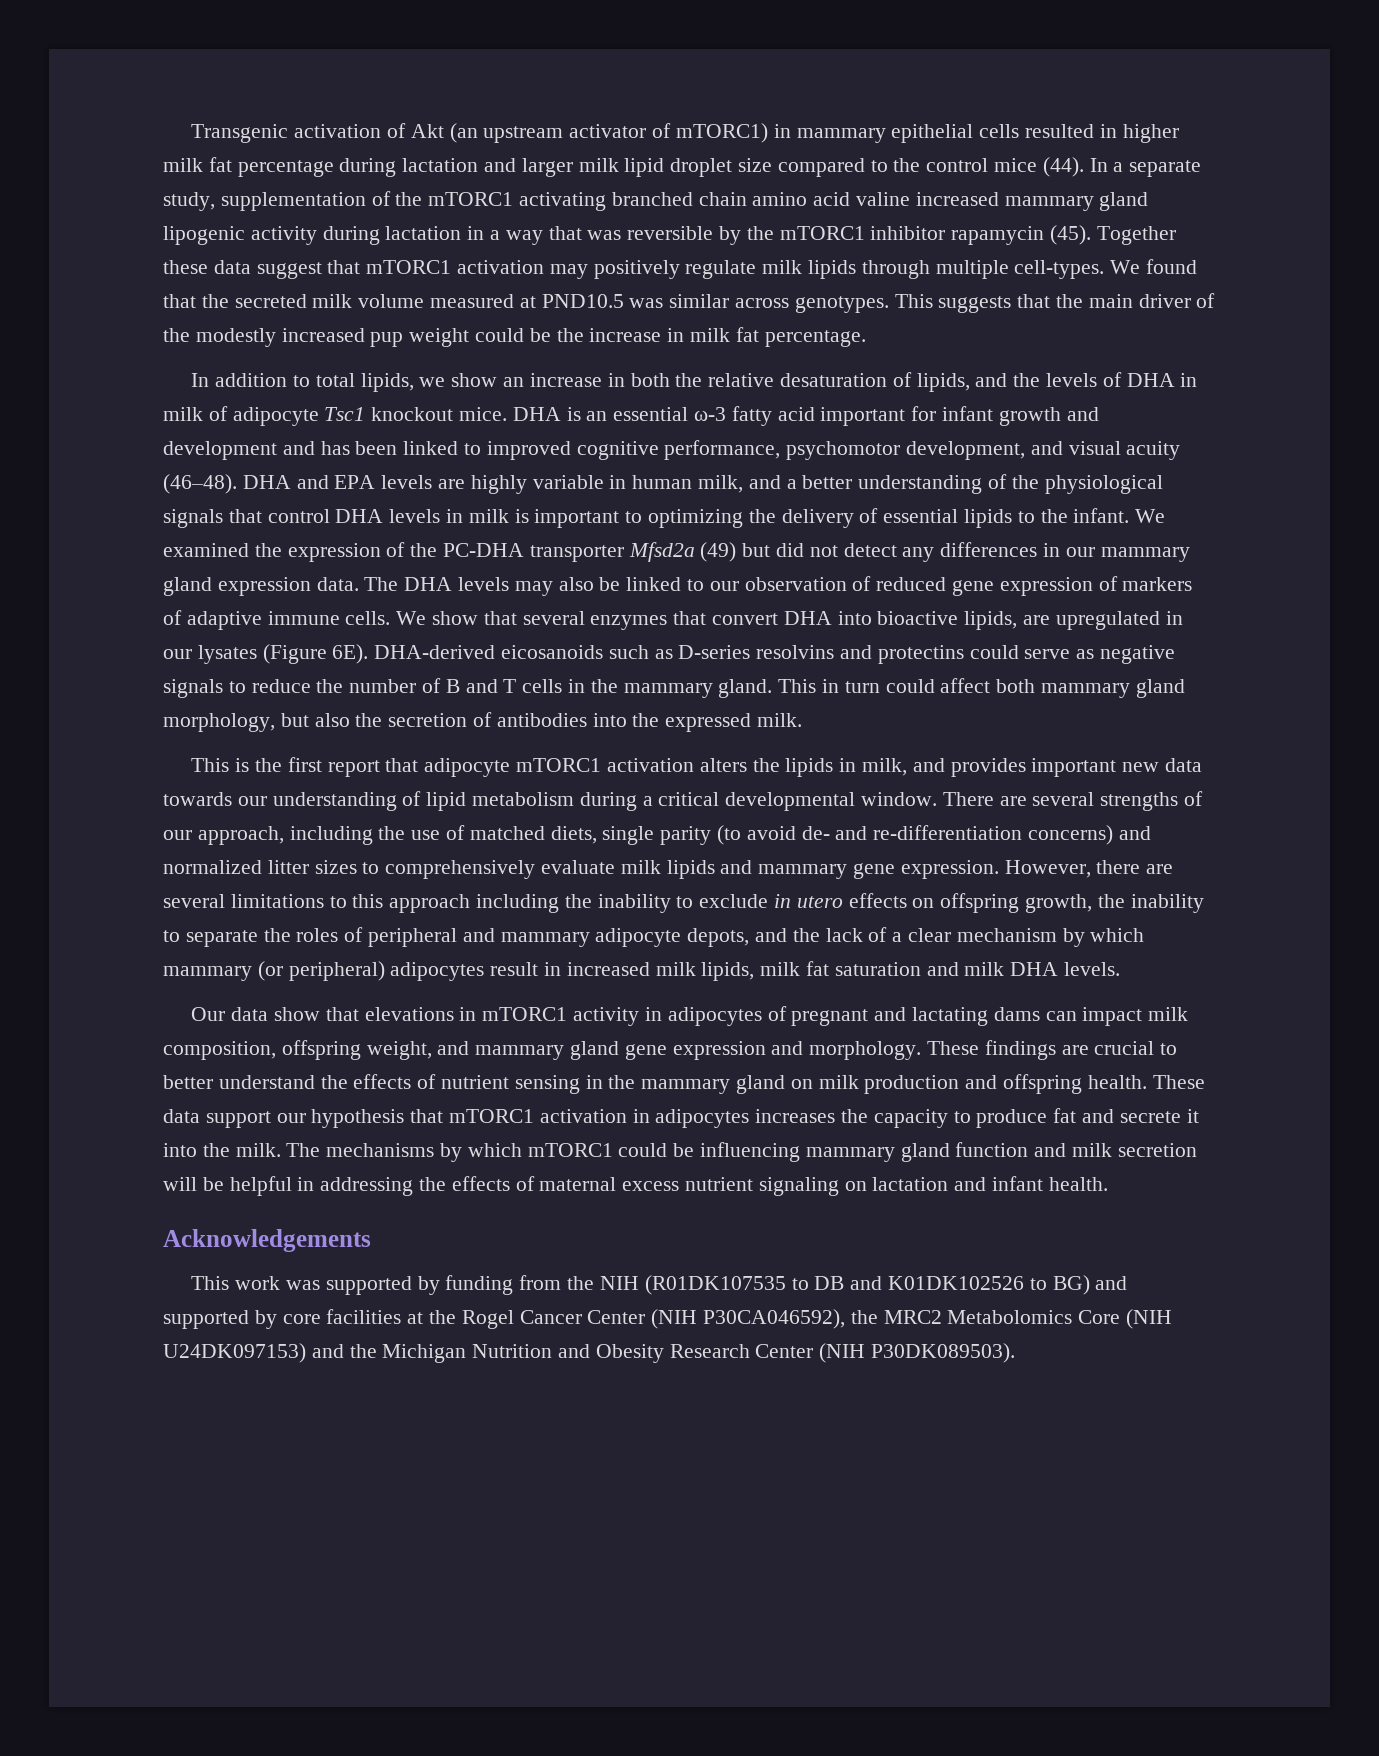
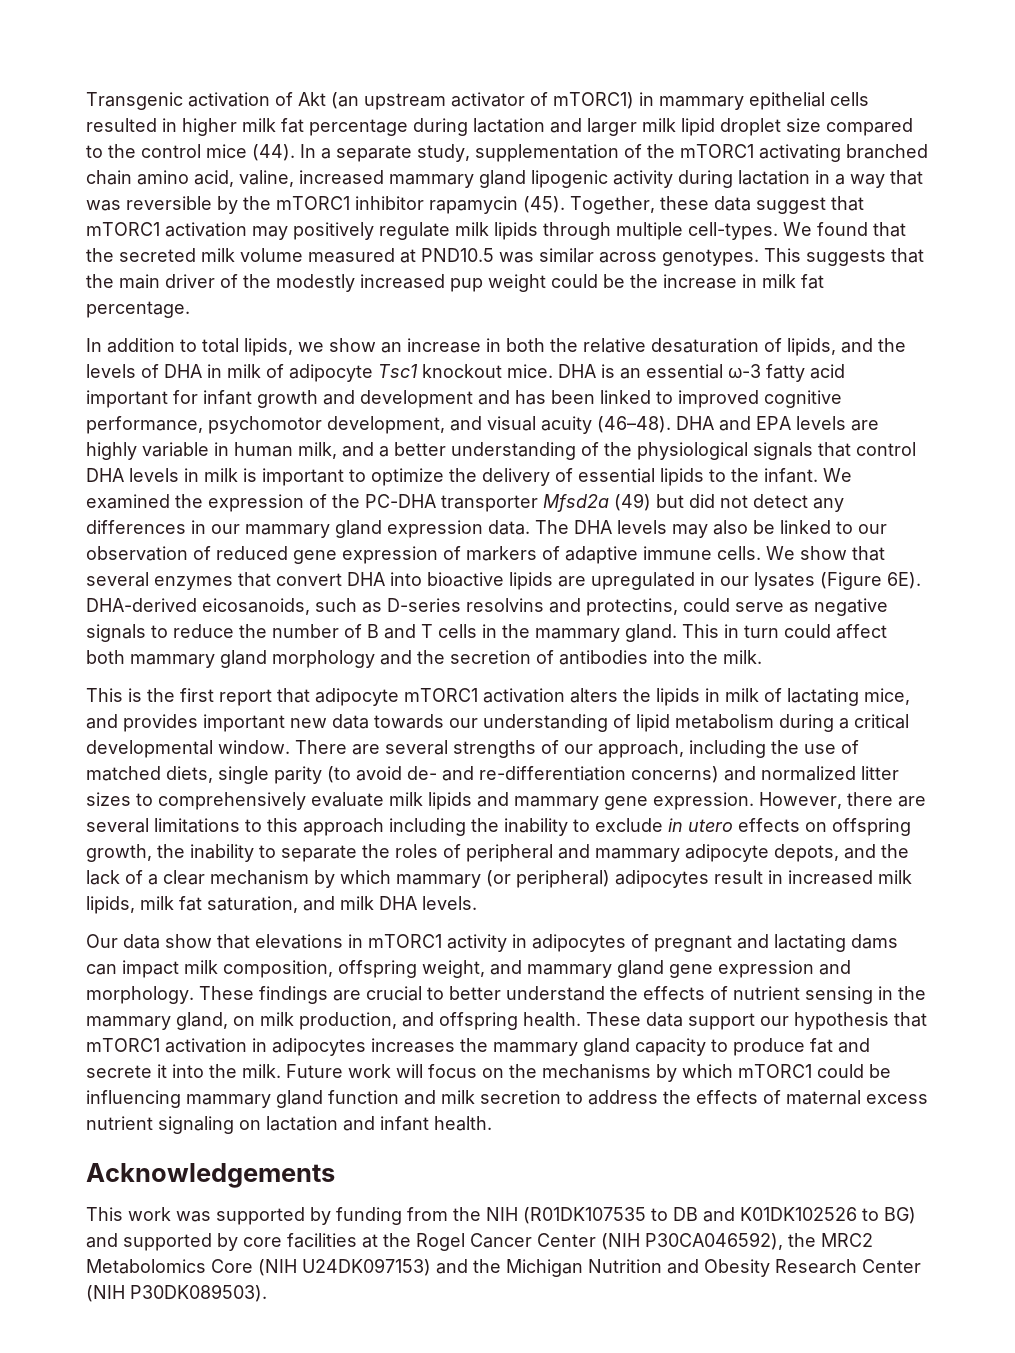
- In a separate study, supplementation of the mTORC1 activating branched chain amino acid valine increased mammary gland lipogenic activity during lactation in a way that was reversible by the mTORC1 inhibitor rapamycin (45).
+ In a separate study, supplementation of the mTORC1 activating branched chain amino acid, valine, increased mammary gland lipogenic activity during lactation in a way that was reversible by the mTORC1 inhibitor rapamycin (45).
- Together these data suggest that mTORC1 activation may positively regulate milk lipids through multiple cell-types.
+ Together, these data suggest that mTORC1 activation may positively regulate milk lipids through multiple cell-types.
- DHA and EPA levels are highly variable in human milk, and a better understanding of the physiological signals that control DHA levels in milk is important to optimizing the delivery of essential lipids to the infant.
+ DHA and EPA levels are highly variable in human milk, and a better understanding of the physiological signals that control DHA levels in milk is important to optimize the delivery of essential lipids to the infant.
- We show that several enzymes that convert DHA into bioactive lipids, are upregulated in our lysates (Figure 6E).
+ We show that several enzymes that convert DHA into bioactive lipids are upregulated in our lysates (Figure 6E).
- DHA-derived eicosanoids such as D-series resolvins and protectins could serve as negative signals to reduce the number of B and T cells in the mammary gland.
+ DHA-derived eicosanoids, such as D-series resolvins and protectins, could serve as negative signals to reduce the number of B and T cells in the mammary gland.
- This in turn could affect both mammary gland morphology, but also the secretion of antibodies into the expressed milk.
+ This in turn could affect both mammary gland morphology and the secretion of antibodies into the milk.
- This is the first report that adipocyte mTORC1 activation alters the lipids in milk, and provides important new data towards our understanding of lipid metabolism during a critical developmental window.
+ This is the first report that adipocyte mTORC1 activation alters the lipids in milk of lactating mice, and provides important new data towards our understanding of lipid metabolism during a critical developmental window.
- However, there are several limitations to this approach including the inability to exclude in utero effects on offspring growth, the inability to separate the roles of peripheral and mammary adipocyte depots, and the lack of a clear mechanism by which mammary (or peripheral) adipocytes result in increased milk lipids, milk fat saturation and milk DHA levels.
+ However, there are several limitations to this approach including the inability to exclude in utero effects on offspring growth, the inability to separate the roles of peripheral and mammary adipocyte depots, and the lack of a clear mechanism by which mammary (or peripheral) adipocytes result in increased milk lipids, milk fat saturation, and milk DHA levels.
- These findings are crucial to better understand the effects of nutrient sensing in the mammary gland on milk production and offspring health.
+ These findings are crucial to better understand the effects of nutrient sensing in the mammary gland, on milk production, and offspring health.
- These data support our hypothesis that mTORC1 activation in adipocytes increases the capacity to produce fat and secrete it into the milk.
+ These data support our hypothesis that mTORC1 activation in adipocytes increases the mammary gland capacity to produce fat and secrete it into the milk.
- The mechanisms by which mTORC1 could be influencing mammary gland function and milk secretion will be helpful in addressing the effects of maternal excess nutrient signaling on lactation and infant health.
+ Future work will focus on the mechanisms by which mTORC1 could be influencing mammary gland function and milk secretion to address the effects of maternal excess nutrient signaling on lactation and infant health.

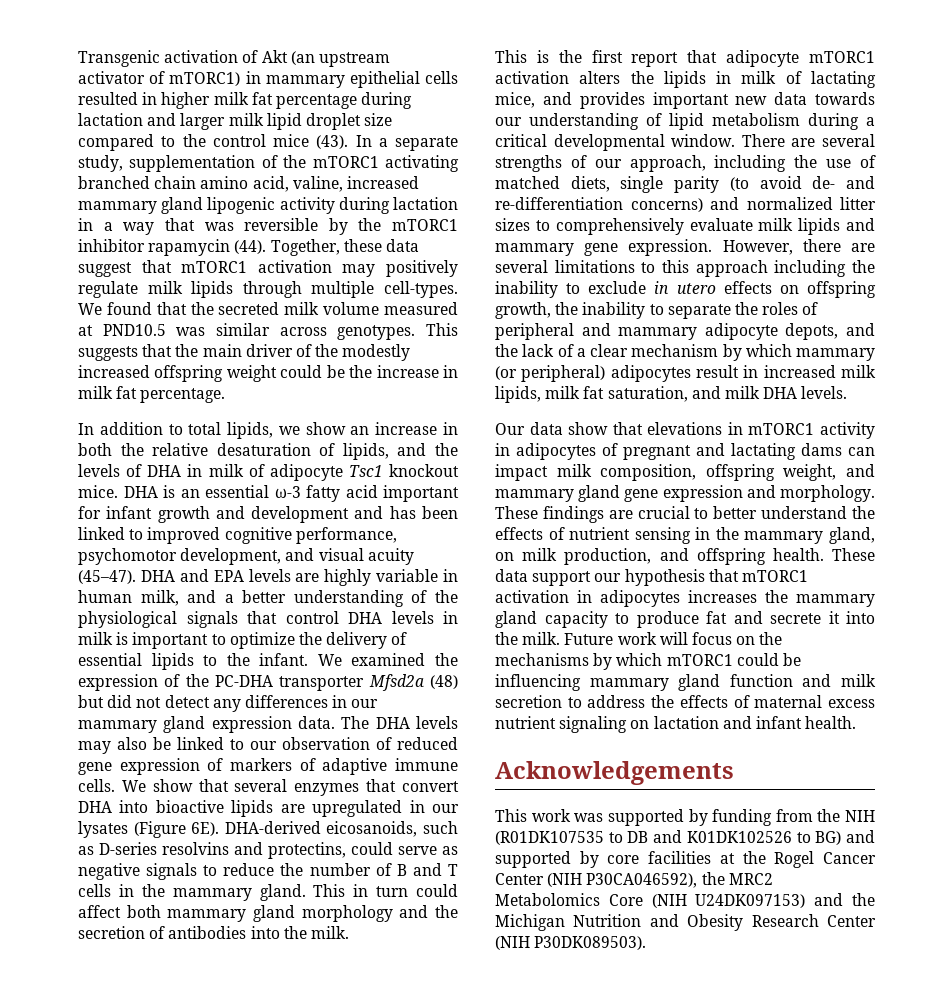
- Transgenic activation of Akt (an upstream activator of mTORC1) in mammary epithelial cells resulted in higher milk fat percentage during lactation and larger milk lipid droplet size compared to the control mice (44).
+ Transgenic activation of Akt (an upstream activator of mTORC1) in mammary epithelial cells resulted in higher milk fat percentage during lactation and larger milk lipid droplet size compared to the control mice (43).
- In a separate study, supplementation of the mTORC1 activating branched chain amino acid, valine, increased mammary gland lipogenic activity during lactation in a way that was reversible by the mTORC1 inhibitor rapamycin (45).
+ In a separate study, supplementation of the mTORC1 activating branched chain amino acid, valine, increased mammary gland lipogenic activity during lactation in a way that was reversible by the mTORC1 inhibitor rapamycin (44).
- This suggests that the main driver of the modestly increased pup weight could be the increase in milk fat percentage.
+ This suggests that the main driver of the modestly increased offspring weight could be the increase in milk fat percentage.
- DHA is an essential ω-3 fatty acid important for infant growth and development and has been linked to improved cognitive performance, psychomotor development, and visual acuity (46–48).
+ DHA is an essential ω-3 fatty acid important for infant growth and development and has been linked to improved cognitive performance, psychomotor development, and visual acuity (45–47).
- We examined the expression of the PC-DHA transporter Mfsd2a (49) but did not detect any differences in our mammary gland expression data.
+ We examined the expression of the PC-DHA transporter Mfsd2a (48) but did not detect any differences in our mammary gland expression data.

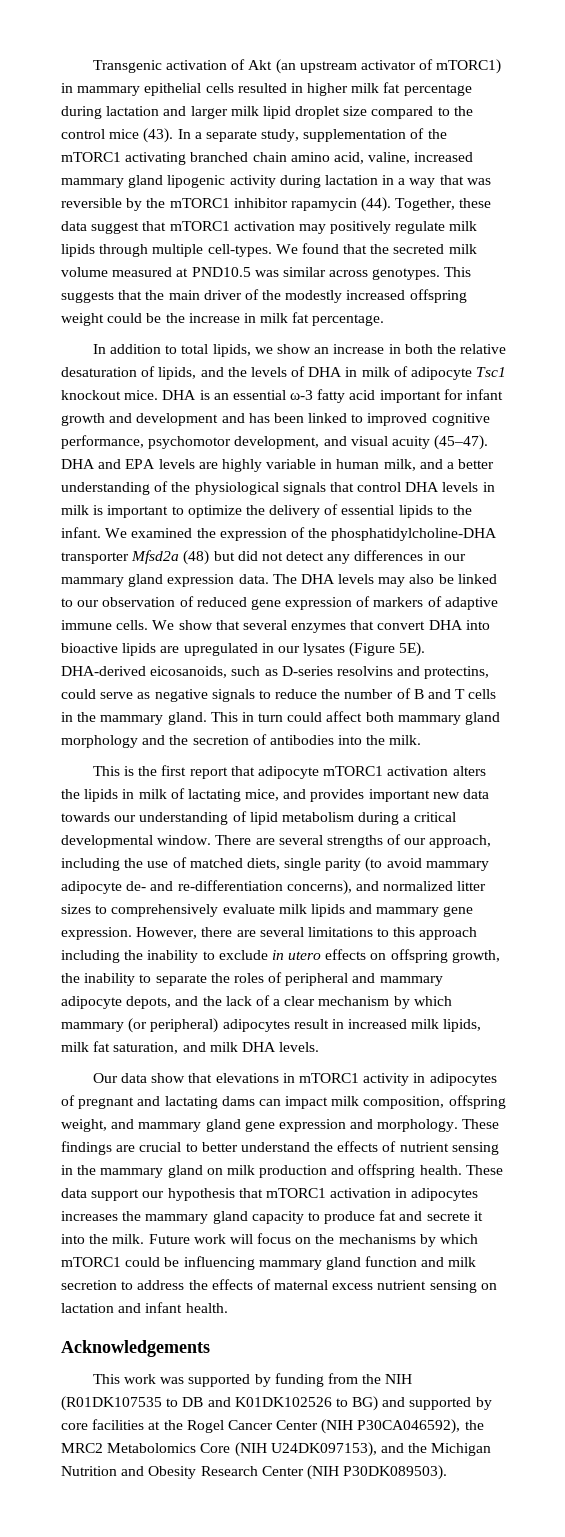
- We examined the expression of the PC-DHA transporter Mfsd2a (48) but did not detect any differences in our mammary gland expression data.
+ We examined the expression of the phosphatidylcholine-DHA transporter Mfsd2a (48) but did not detect any differences in our mammary gland expression data.
- We show that several enzymes that convert DHA into bioactive lipids are upregulated in our lysates (Figure 6E).
+ We show that several enzymes that convert DHA into bioactive lipids are upregulated in our lysates (Figure 5E).
- There are several strengths of our approach, including the use of matched diets, single parity (to avoid de- and re-differentiation concerns) and normalized litter sizes to comprehensively evaluate milk lipids and mammary gene expression.
+ There are several strengths of our approach, including the use of matched diets, single parity (to avoid mammary adipocyte de- and re-differentiation concerns), and normalized litter sizes to comprehensively evaluate milk lipids and mammary gene expression.
- These findings are crucial to better understand the effects of nutrient sensing in the mammary gland, on milk production, and offspring health.
+ These findings are crucial to better understand the effects of nutrient sensing in the mammary gland on milk production and offspring health.
- Future work will focus on the mechanisms by which mTORC1 could be influencing mammary gland function and milk secretion to address the effects of maternal excess nutrient signaling on lactation and infant health.
+ Future work will focus on the mechanisms by which mTORC1 could be influencing mammary gland function and milk secretion to address the effects of maternal excess nutrient sensing on lactation and infant health.
- This work was supported by funding from the NIH (R01DK107535 to DB and K01DK102526 to BG) and supported by core facilities at the Rogel Cancer Center (NIH P30CA046592), the MRC2 Metabolomics Core (NIH U24DK097153) and the Michigan Nutrition and Obesity Research Center (NIH P30DK089503).
+ This work was supported by funding from the NIH (R01DK107535 to DB and K01DK102526 to BG) and supported by core facilities at the Rogel Cancer Center (NIH P30CA046592), the MRC2 Metabolomics Core (NIH U24DK097153), and the Michigan Nutrition and Obesity Research Center (NIH P30DK089503).

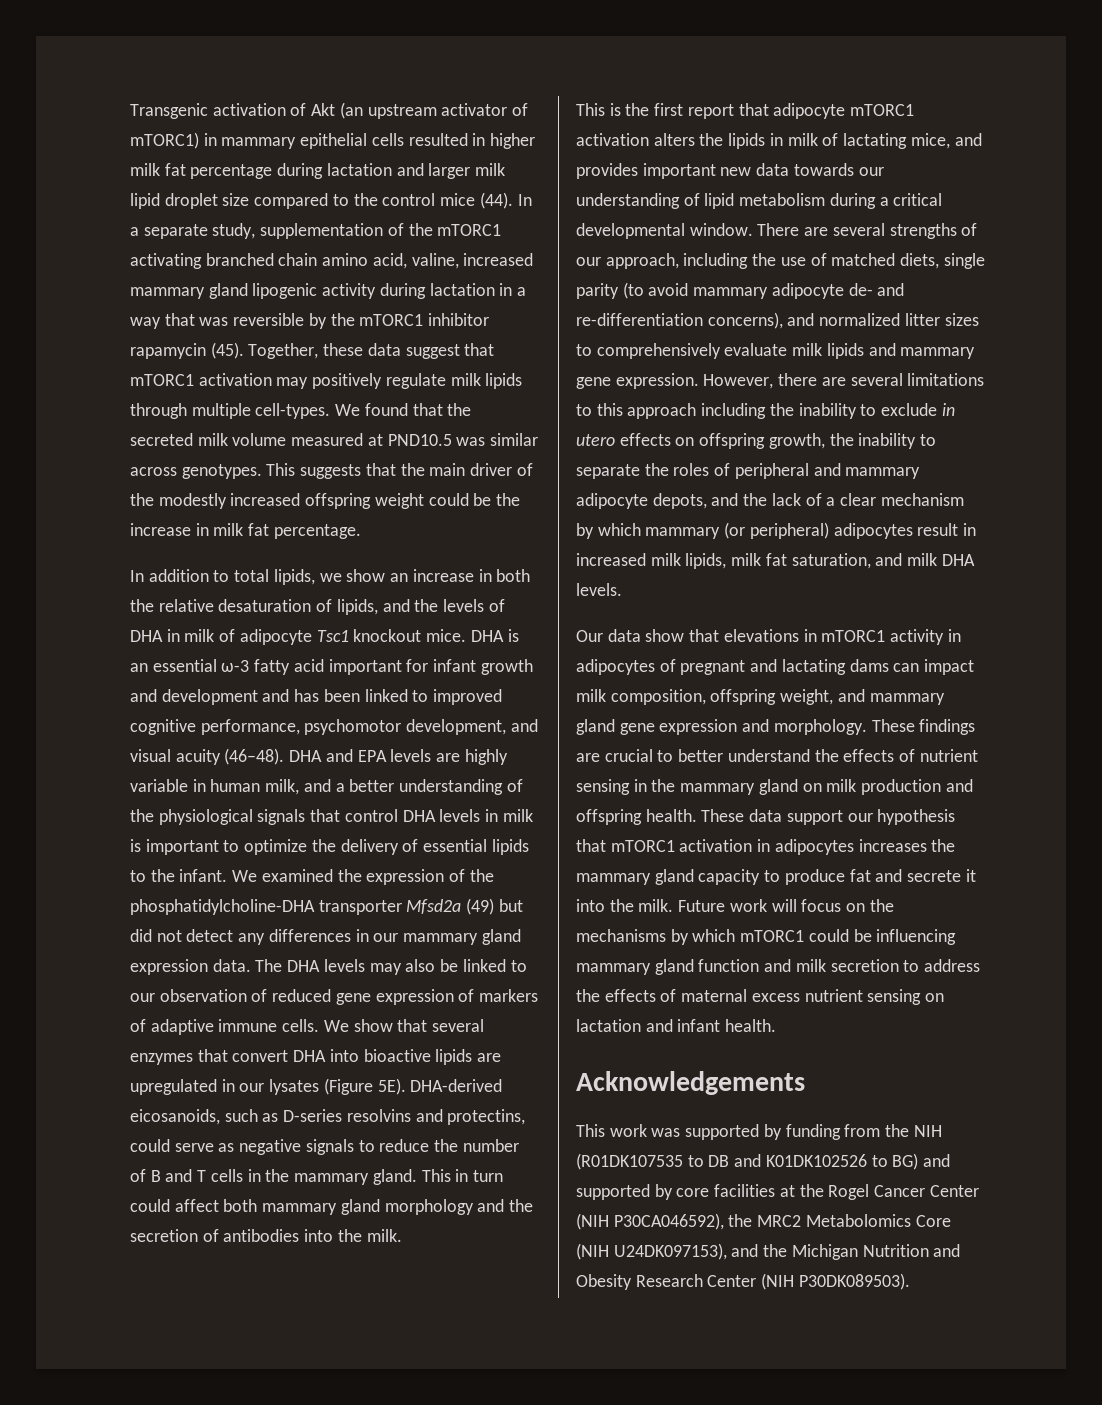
- Transgenic activation of Akt (an upstream activator of mTORC1) in mammary epithelial cells resulted in higher milk fat percentage during lactation and larger milk lipid droplet size compared to the control mice (43).
+ Transgenic activation of Akt (an upstream activator of mTORC1) in mammary epithelial cells resulted in higher milk fat percentage during lactation and larger milk lipid droplet size compared to the control mice (44).
- In a separate study, supplementation of the mTORC1 activating branched chain amino acid, valine, increased mammary gland lipogenic activity during lactation in a way that was reversible by the mTORC1 inhibitor rapamycin (44).
+ In a separate study, supplementation of the mTORC1 activating branched chain amino acid, valine, increased mammary gland lipogenic activity during lactation in a way that was reversible by the mTORC1 inhibitor rapamycin (45).
- DHA is an essential ω-3 fatty acid important for infant growth and development and has been linked to improved cognitive performance, psychomotor development, and visual acuity (45–47).
+ DHA is an essential ω-3 fatty acid important for infant growth and development and has been linked to improved cognitive performance, psychomotor development, and visual acuity (46–48).
- We examined the expression of the phosphatidylcholine-DHA transporter Mfsd2a (48) but did not detect any differences in our mammary gland expression data.
+ We examined the expression of the phosphatidylcholine-DHA transporter Mfsd2a (49) but did not detect any differences in our mammary gland expression data.

